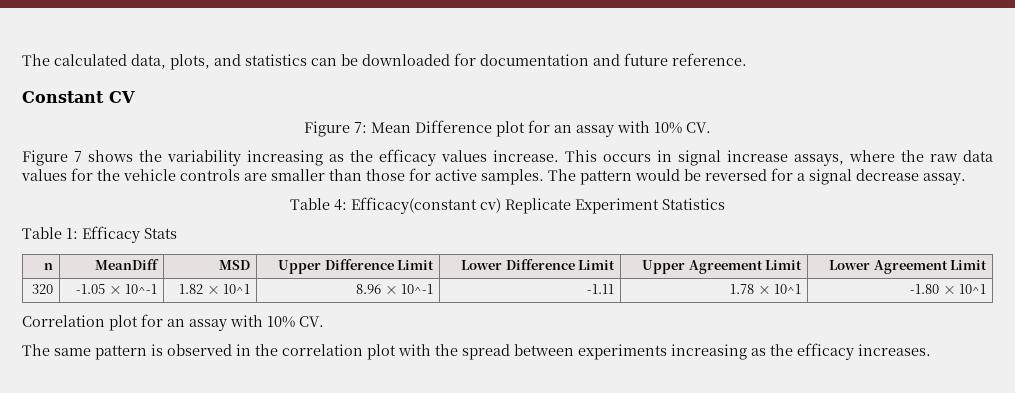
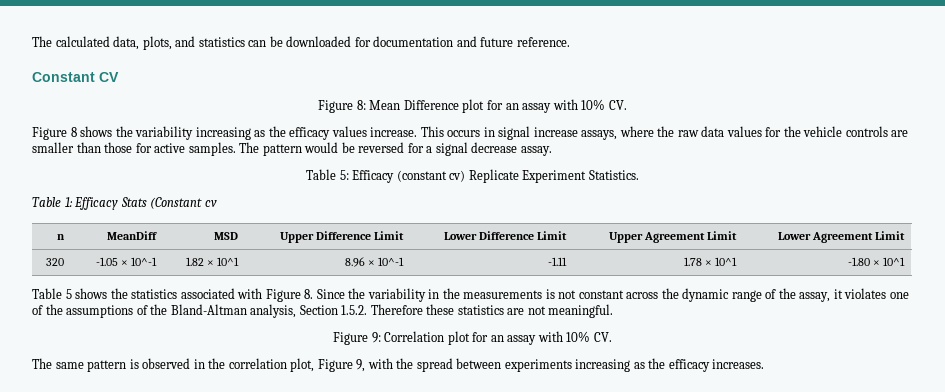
- Figure 7: Mean Difference plot for an assay with 10% CV.
+ Figure 8: Mean Difference plot for an assay with 10% CV.
- Figure 7 shows the variability increasing as the efficacy values increase.
+ Figure 8 shows the variability increasing as the efficacy values increase.
- Table 4: Efficacy(constant cv) Replicate Experiment Statistics
+ Table 5: Efficacy (constant cv) Replicate Experiment Statistics.
- Table 1: Efficacy Stats
+ Table 1: Efficacy Stats (Constant cv
- Correlation plot for an assay with 10% CV.
+ Table 5 shows the statistics associated with Figure 8. Since the variability in the measurements is not constant across the dynamic range of the assay, it violates one of the assumptions of the Bland-Altman analysis, Section 1.5.2. Therefore these statistics are not meaningful.
+ Figure 9: Correlation plot for an assay with 10% CV.
- The same pattern is observed in the correlation plot with the spread between experiments increasing as the efficacy increases.
+ The same pattern is observed in the correlation plot, Figure 9, with the spread between experiments increasing as the efficacy increases.

